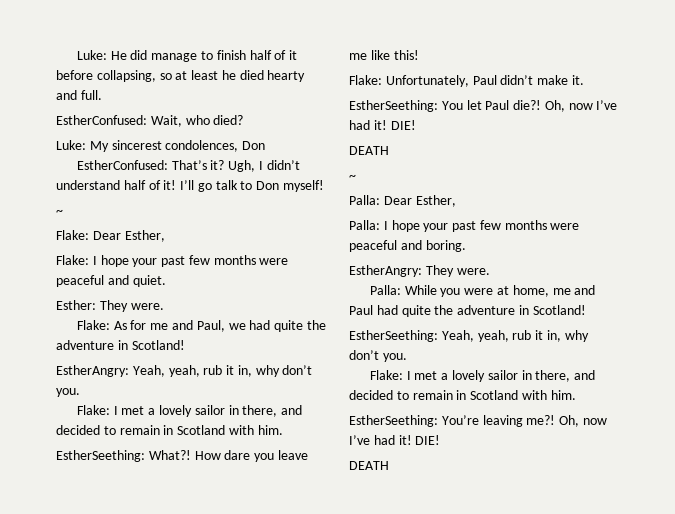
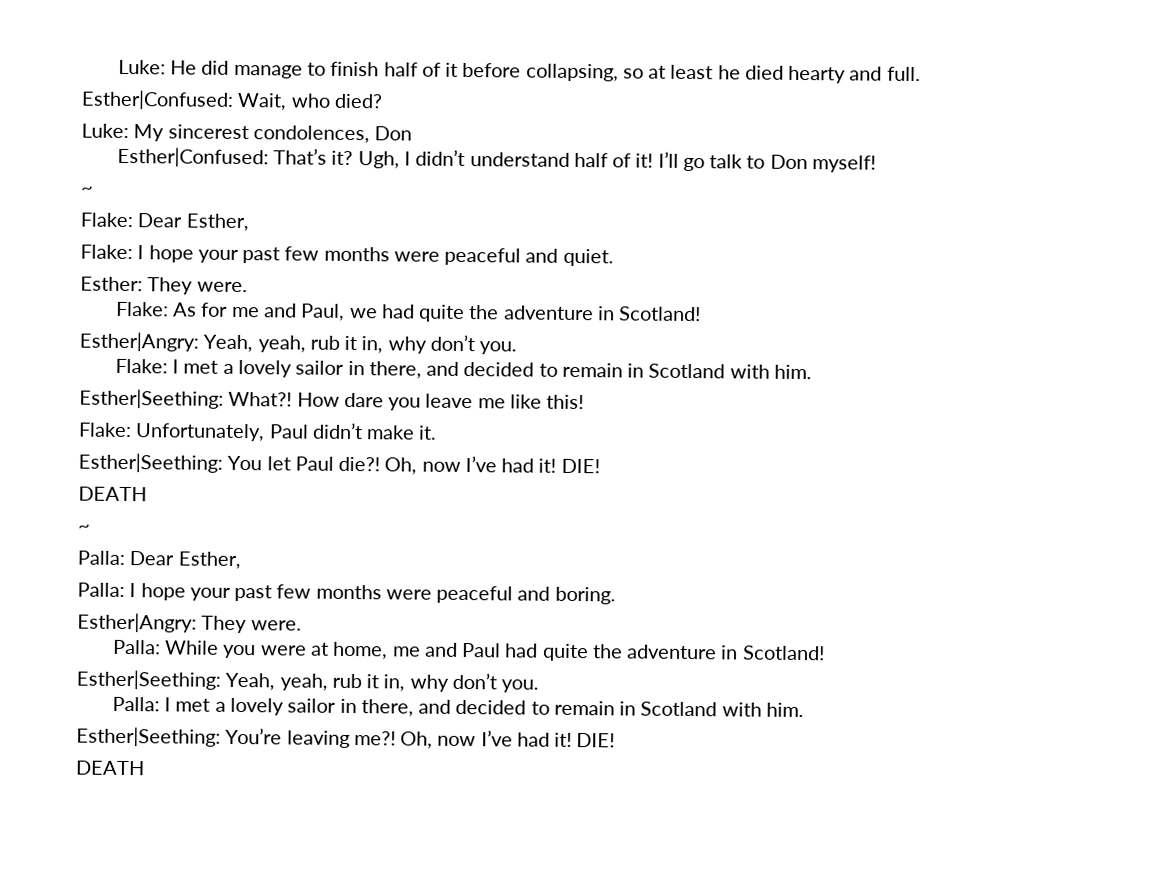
- EstherConfused: Wait, who died?
+ Esther|Confused: Wait, who died?
- EstherConfused: That’s it?
+ Esther|Confused: That’s it?
- EstherAngry: Yeah, yeah, rub it in, why don’t you.
+ Esther|Angry: Yeah, yeah, rub it in, why don’t you.
- EstherSeething: What?!
+ Esther|Seething: What?!
- EstherSeething: You let Paul die?!
+ Esther|Seething: You let Paul die?!
- EstherAngry: They were.
+ Esther|Angry: They were.
- EstherSeething: Yeah, yeah, rub it in, why don’t you.
- Flake: I met a lovely sailor in there, and decided to remain in Scotland with him.
+ Esther|Seething: Yeah, yeah, rub it in, why don’t you.
+ Palla: I met a lovely sailor in there, and decided to remain in Scotland with him.
- EstherSeething: You’re leaving me?!
+ Esther|Seething: You’re leaving me?!

